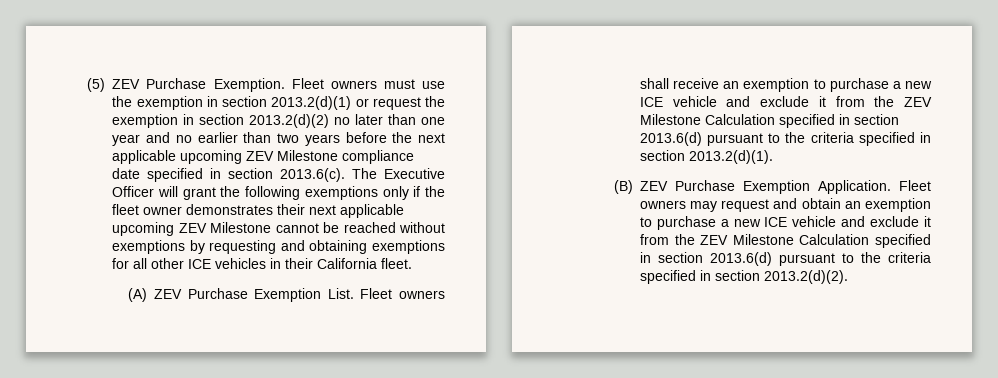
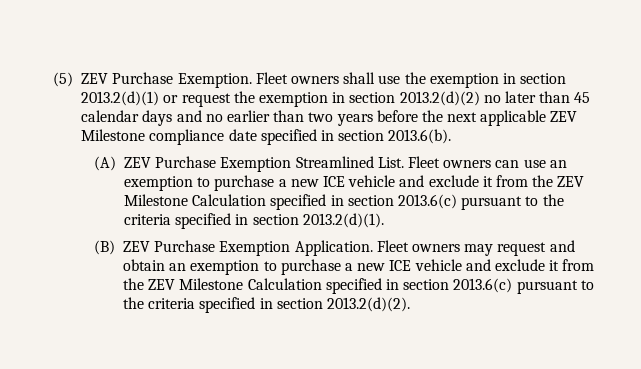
- Fleet owners must use the exemption in section 2013.2(d)(1) or request the exemption in section 2013.2(d)(2) no later than one year and no earlier than two years before the next applicable upcoming ZEV Milestone compliance date specified in section 2013.6(c). The Executive Officer will grant the following exemptions only if the fleet owner demonstrates their next applicable upcoming ZEV Milestone cannot be reached without exemptions by requesting and obtaining exemptions for all other ICE vehicles in their California fleet.
+ Fleet owners shall use the exemption in section 2013.2(d)(1) or request the exemption in section 2013.2(d)(2) no later than 45 calendar days and no earlier than two years before the next applicable ZEV Milestone compliance date specified in section 2013.6(b).
- (A) ZEV Purchase Exemption List.
+ (A) ZEV Purchase Exemption Streamlined List.
- Fleet owners shall receive an exemption to purchase a new ICE vehicle and exclude it from the ZEV Milestone Calculation specified in section 2013.6(d) pursuant to the criteria specified in section 2013.2(d)(1).
+ Fleet owners can use an exemption to purchase a new ICE vehicle and exclude it from the ZEV Milestone Calculation specified in section 2013.6(c) pursuant to the criteria specified in section 2013.2(d)(1).
- Fleet owners may request and obtain an exemption to purchase a new ICE vehicle and exclude it from the ZEV Milestone Calculation specified in section 2013.6(d) pursuant to the criteria specified in section 2013.2(d)(2).
+ Fleet owners may request and obtain an exemption to purchase a new ICE vehicle and exclude it from the ZEV Milestone Calculation specified in section 2013.6(c) pursuant to the criteria specified in section 2013.2(d)(2).

